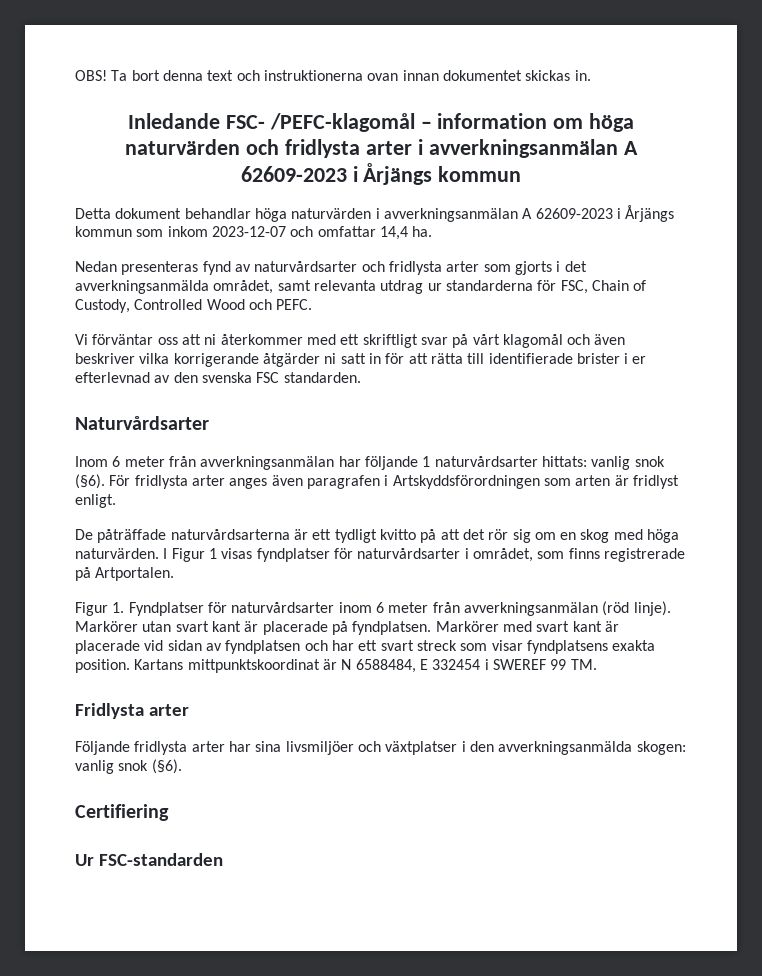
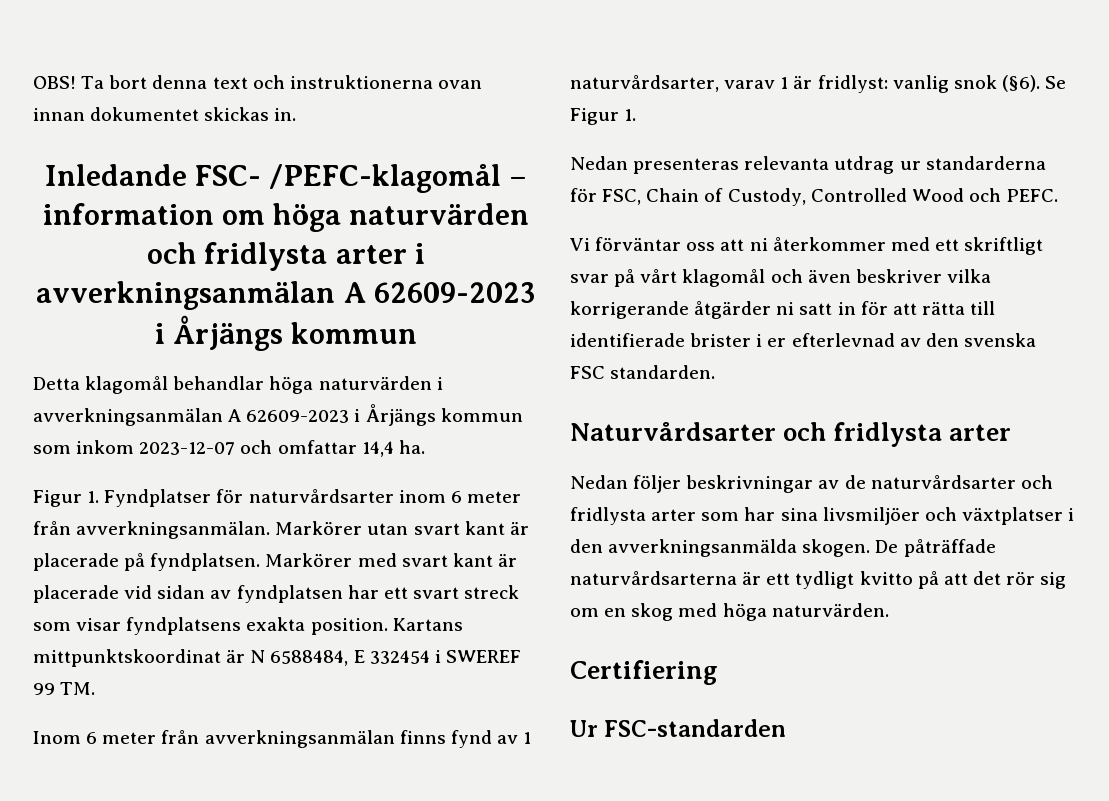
- Detta dokument behandlar höga naturvärden i avverkningsanmälan A 62609-2023 i Årjängs kommun som inkom 2023-12-07 och omfattar 14,4 ha.
+ Detta klagomål behandlar höga naturvärden i avverkningsanmälan A 62609-2023 i Årjängs kommun som inkom 2023-12-07 och omfattar 14,4 ha.
- Nedan presenteras fynd av naturvårdsarter och fridlysta arter som gjorts i det avverkningsanmälda området, samt relevanta utdrag ur standarderna för FSC, Chain of Custody, Controlled Wood och PEFC.
+ Figur 1. Fyndplatser för naturvårdsarter inom 6 meter från avverkningsanmälan. Markörer utan svart kant är placerade på fyndplatsen. Markörer med svart kant är placerade vid sidan av fyndplatsen har ett svart streck som visar fyndplatsens exakta position. Kartans mittpunktskoordinat är N 6588484, E 332454 i SWEREF 99 TM.
+ Inom 6 meter från avverkningsanmälan finns fynd av 1 naturvårdsarter, varav 1 är fridlyst: vanlig snok (§6). Se Figur 1.
+ Nedan presenteras relevanta utdrag ur standarderna för FSC, Chain of Custody, Controlled Wood och PEFC.
- Naturvårdsarter
- Inom 6 meter från avverkningsanmälan har följande 1 naturvårdsarter hittats: vanlig snok (§6). För fridlysta arter anges även paragrafen i Artskyddsförordningen som arten är fridlyst enligt.
- De påträffade naturvårdsarterna är ett tydligt kvitto på att det rör sig om en skog med höga naturvärden. I Figur 1 visas fyndplatser för naturvårdsarter i området, som finns registrerade på Artportalen.
- Figur 1. Fyndplatser för naturvårdsarter inom 6 meter från avverkningsanmälan (röd linje). Markörer utan svart kant är placerade på fyndplatsen. Markörer med svart kant är placerade vid sidan av fyndplatsen och har ett svart streck som visar fyndplatsens exakta position. Kartans mittpunktskoordinat är N 6588484, E 332454 i SWEREF 99 TM.
- Fridlysta arter
- Följande fridlysta arter har sina livsmiljöer och växtplatser i den avverkningsanmälda skogen: vanlig snok (§6).
+ Naturvårdsarter och fridlysta arter
+ Nedan följer beskrivningar av de naturvårdsarter och fridlysta arter som har sina livsmiljöer och växtplatser i den avverkningsanmälda skogen. De påträffade naturvårdsarterna är ett tydligt kvitto på att det rör sig om en skog med höga naturvärden.

